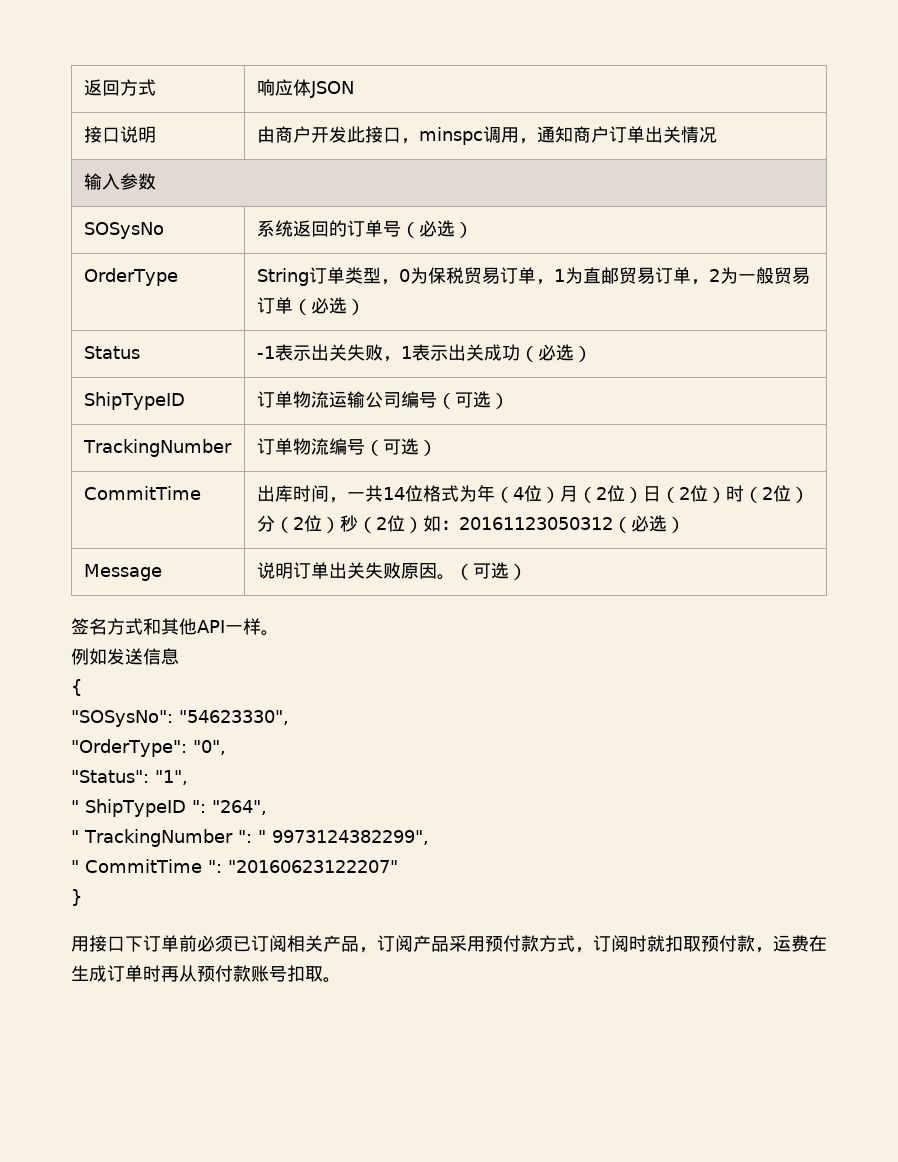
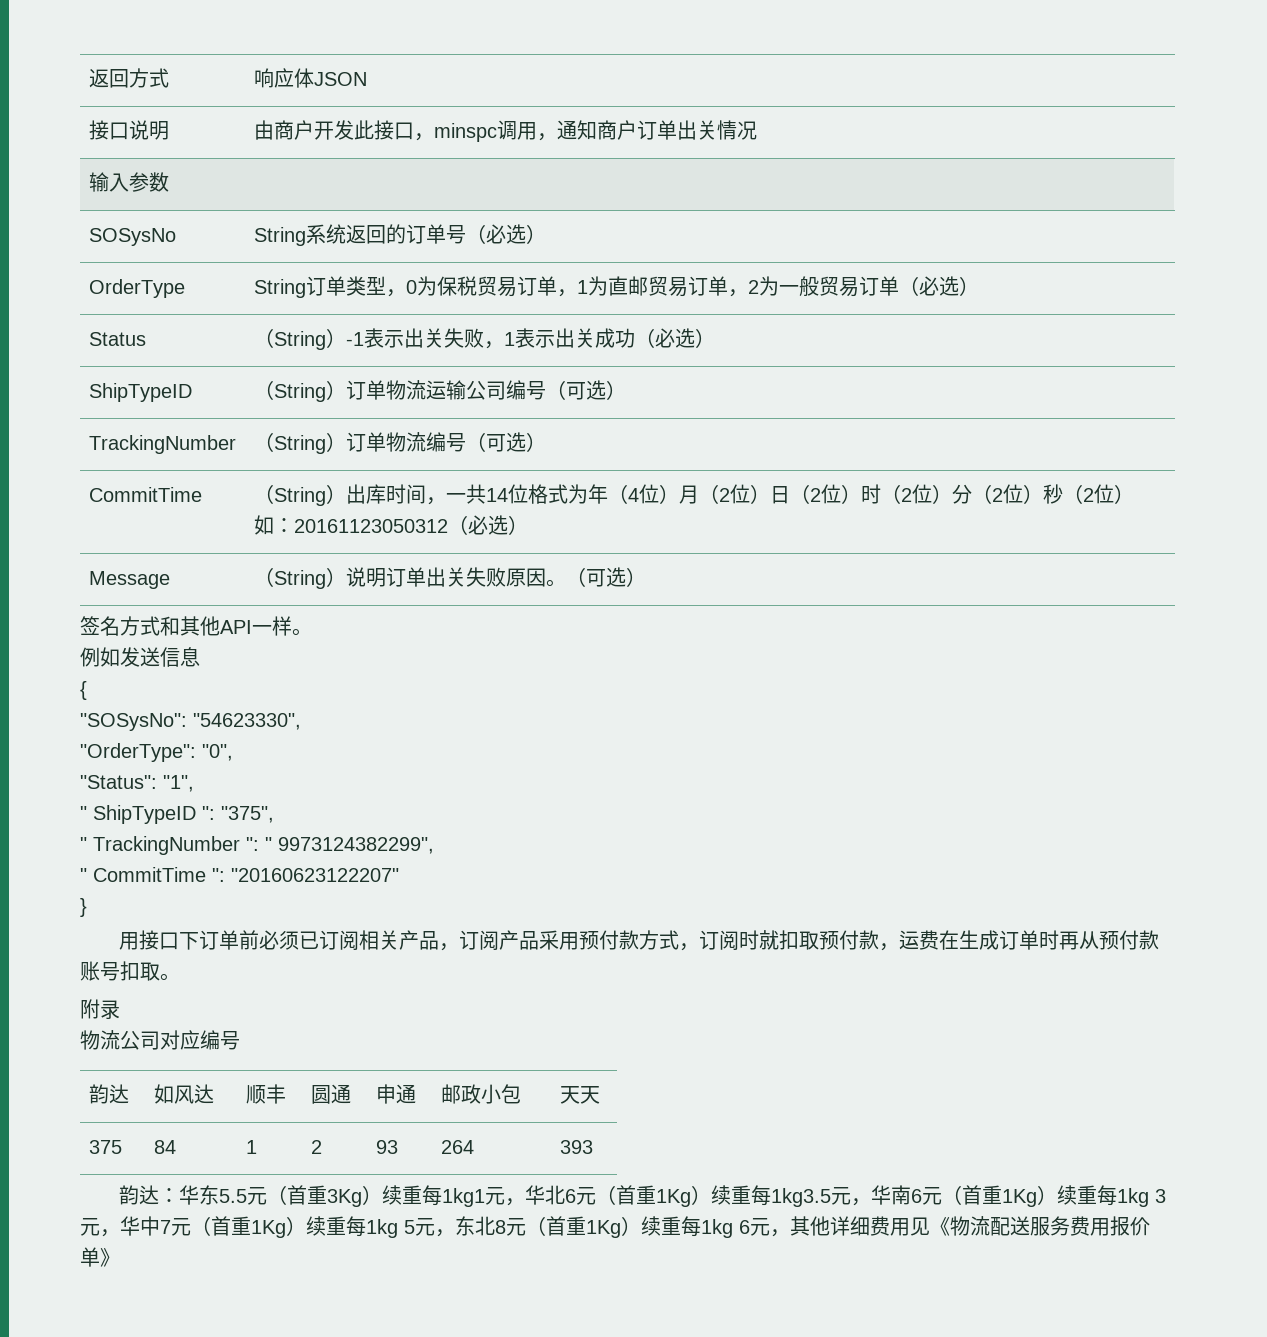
- SOSysNo | 系统返回的订单号（必选）
+ SOSysNo | String系统返回的订单号（必选）
- Status | -1表示出关失败，1表示出关成功（必选）
+ Status | （String）-1表示出关失败，1表示出关成功（必选）
- ShipTypeID | 订单物流运输公司编号（可选）
+ ShipTypeID | （String）订单物流运输公司编号（可选）
- TrackingNumber | 订单物流编号（可选）
+ TrackingNumber | （String）订单物流编号（可选）
- CommitTime | 出库时间，一共14位格式为年（4位）月（2位）日（2位）时（2位）分（2位）秒（2位）如：20161123050312（必选）
+ CommitTime | （String）出库时间，一共14位格式为年（4位）月（2位）日（2位）时（2位）分（2位）秒（2位）如：20161123050312（必选）
- Message | 说明订单出关失败原因。（可选）
+ Message | （String）说明订单出关失败原因。（可选）
- " ShipTypeID ": "264",
+ " ShipTypeID ": "375",
+ 附录
+ 物流公司对应编号
+ 韵达 | 如风达 | 顺丰 | 圆通 | 申通 | 邮政小包 | 天天
+ 375 | 84 | 1 | 2 | 93 | 264 | 393
+ 韵达：华东5.5元（首重3Kg）续重每1kg1元，华北6元（首重1Kg）续重每1kg3.5元，华南6元（首重1Kg）续重每1kg 3元，华中7元（首重1Kg）续重每1kg 5元，东北8元（首重1Kg）续重每1kg 6元，其他详细费用见《物流配送服务费用报价单》

